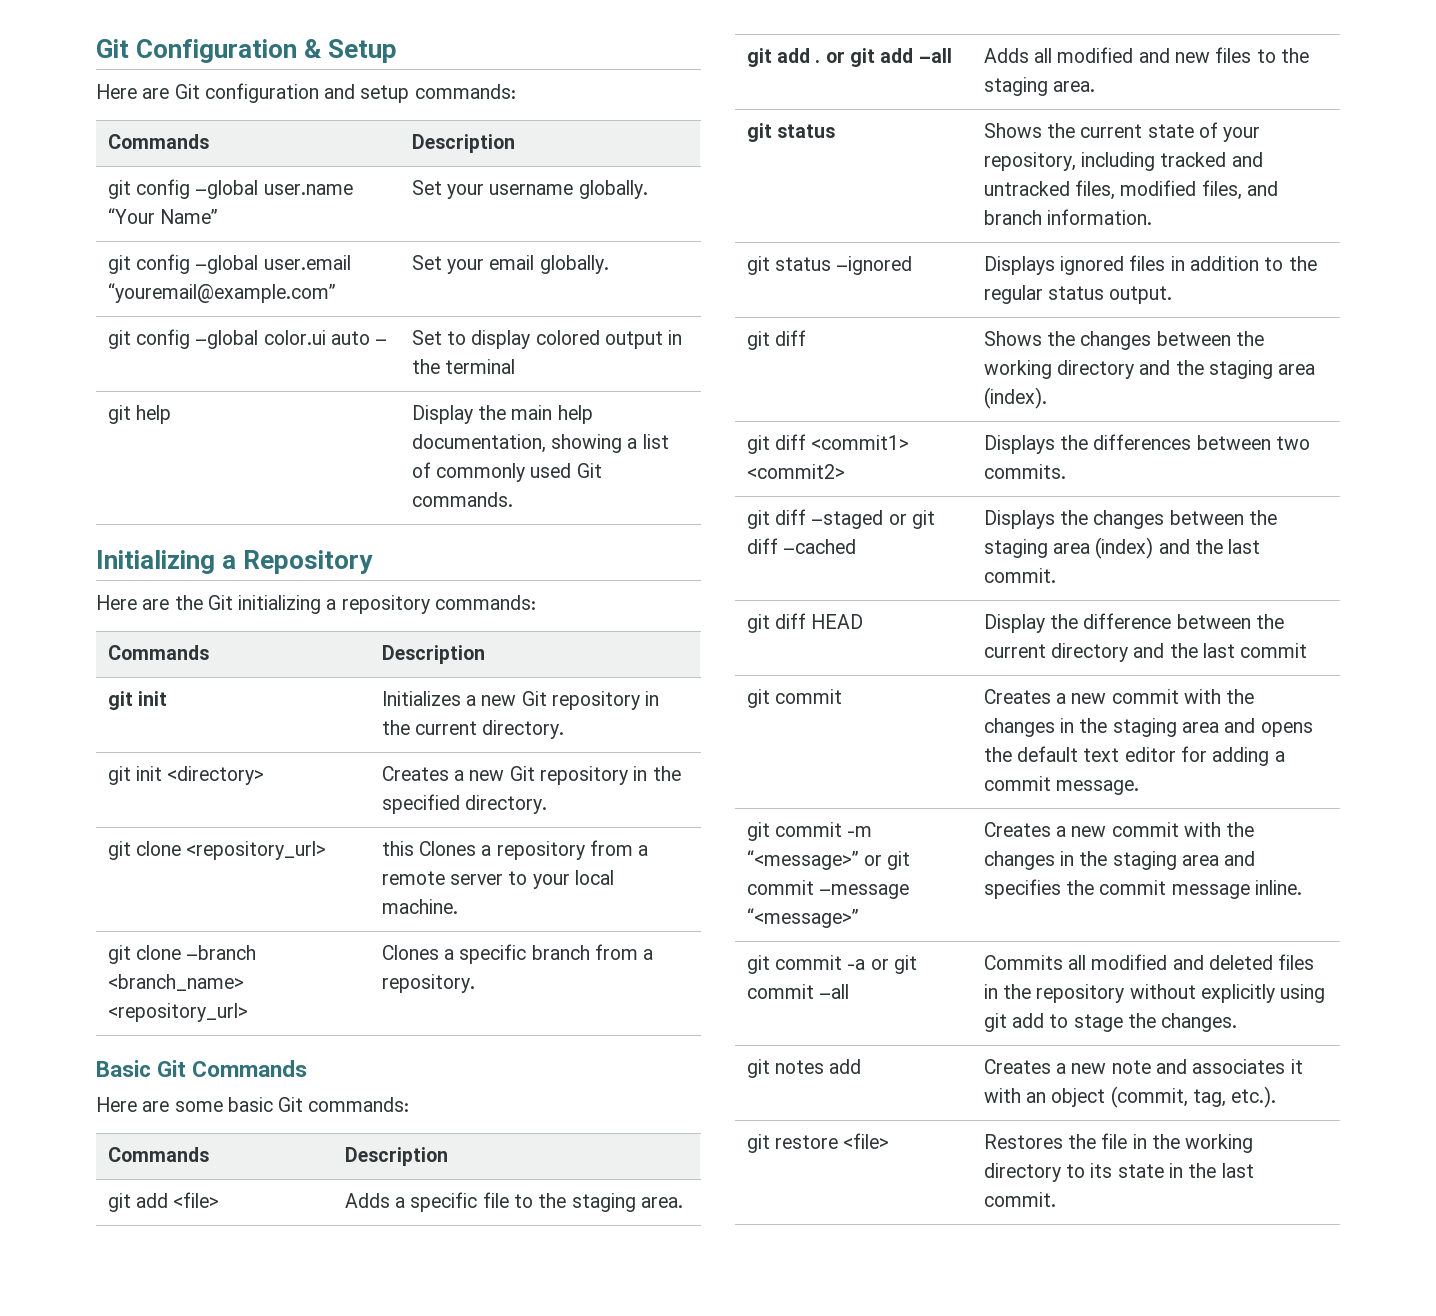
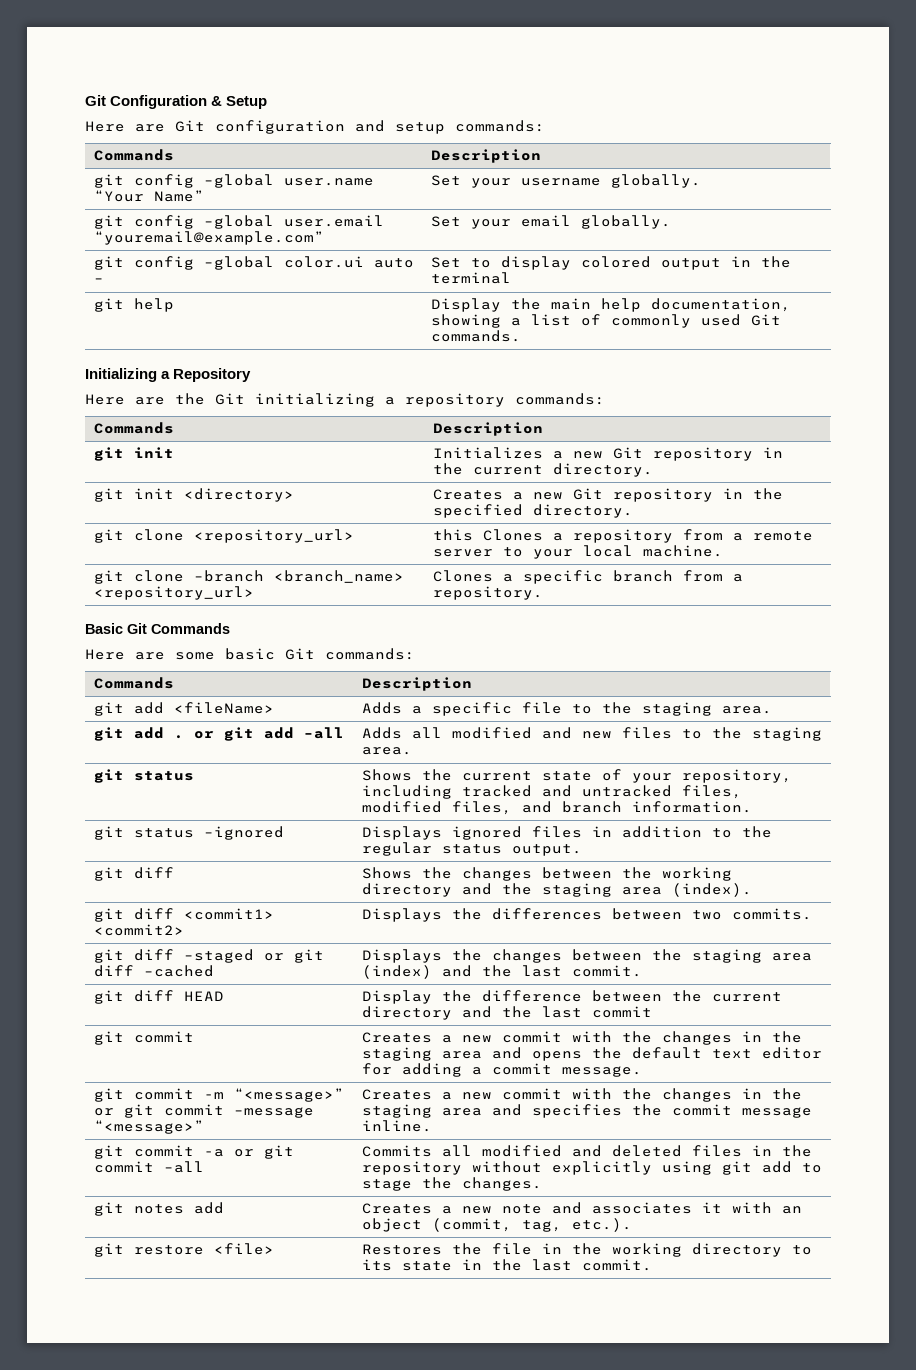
- git add <file> | Adds a specific file to the staging area.
+ git add <fileName> | Adds a specific file to the staging area.

